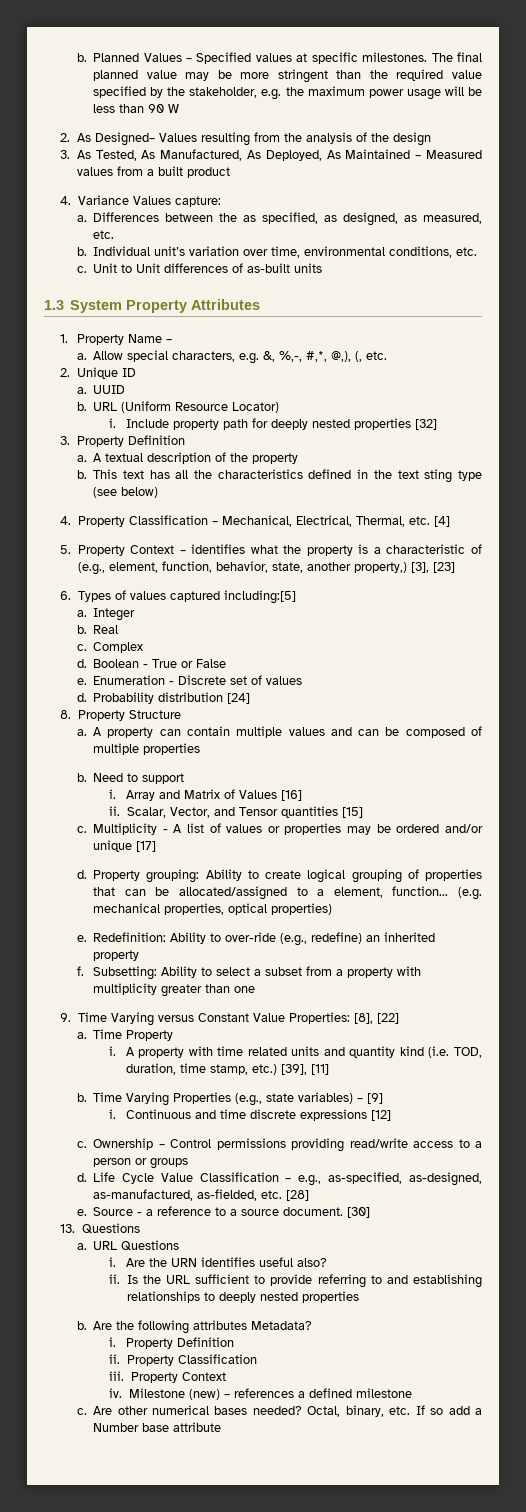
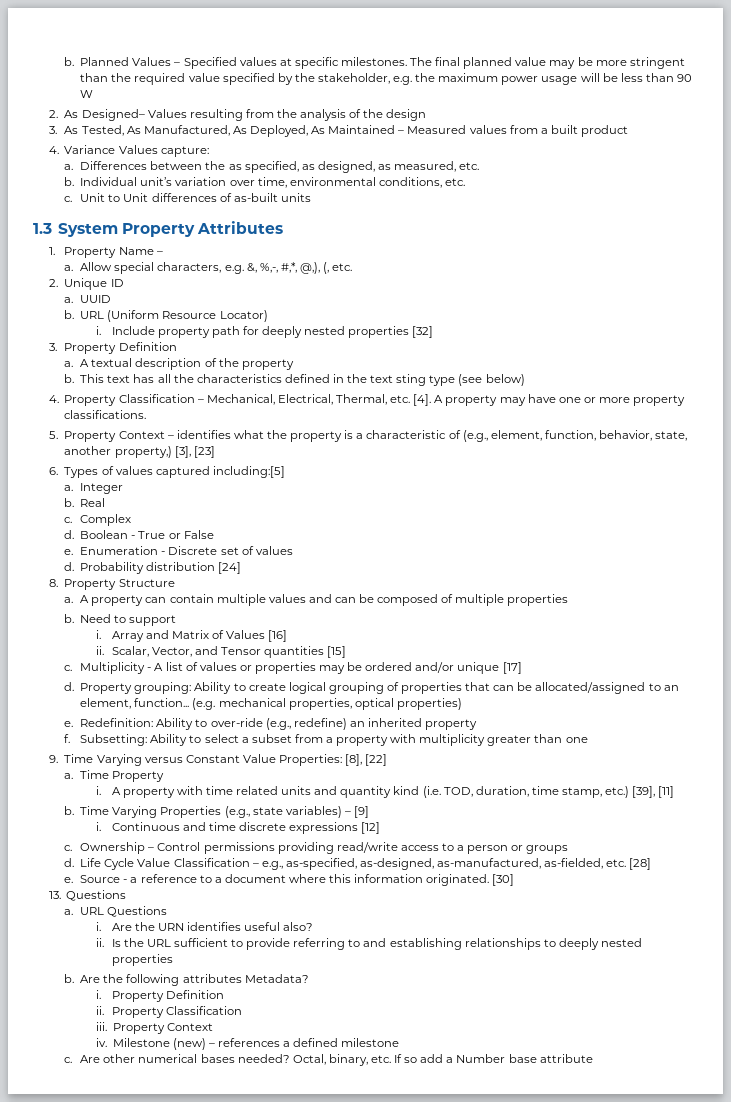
- 4. Property Classification – Mechanical, Electrical, Thermal, etc. [4]
+ 4. Property Classification – Mechanical, Electrical, Thermal, etc. [4]. A property may have one or more property classifications.
- Property grouping: Ability to create logical grouping of properties that can be allocated/assigned to a element, function...
+ Property grouping: Ability to create logical grouping of properties that can be allocated/assigned to an element, function...
- Source - a reference to a source document.
+ Source - a reference to a document where this information originated.

